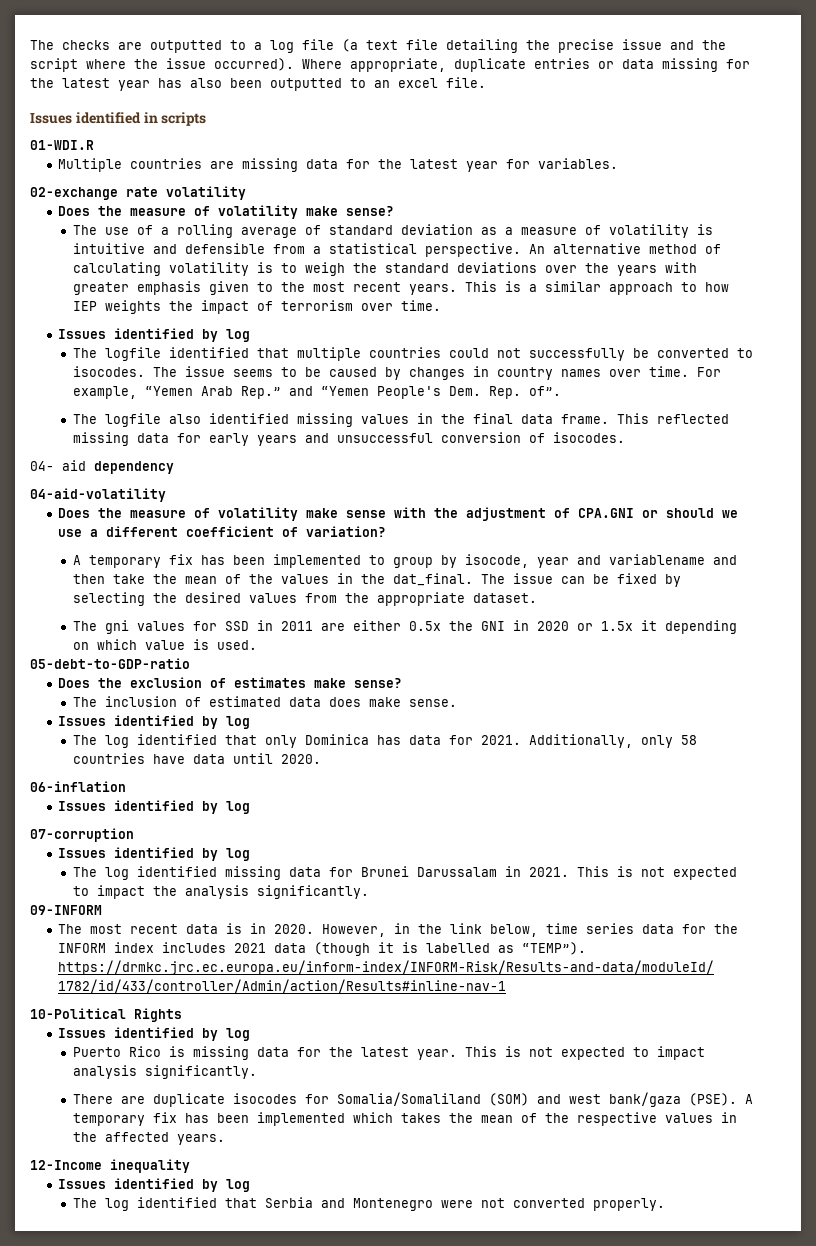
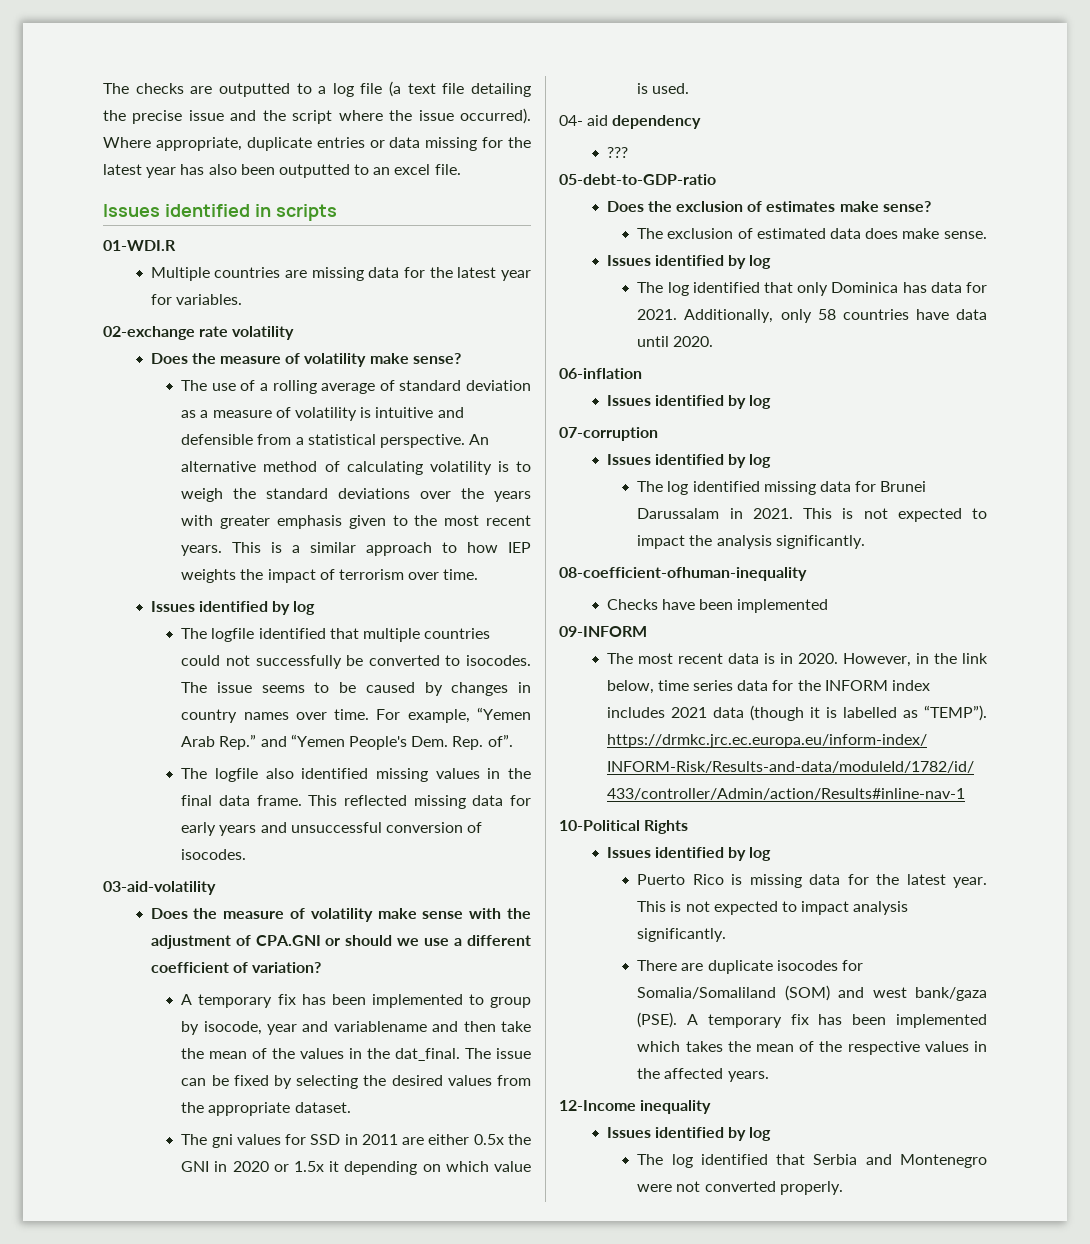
- 04- aid dependency
- 04-aid-volatility
+ 03-aid-volatility
+ 04- aid dependency
+ ???
- The inclusion of estimated data does make sense.
+ The exclusion of estimated data does make sense.
+ 08-coefficient-ofhuman-inequality
+ Checks have been implemented

